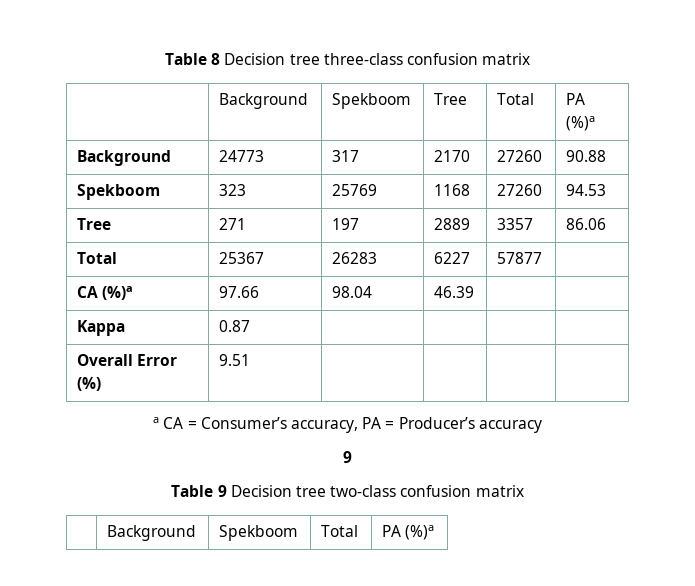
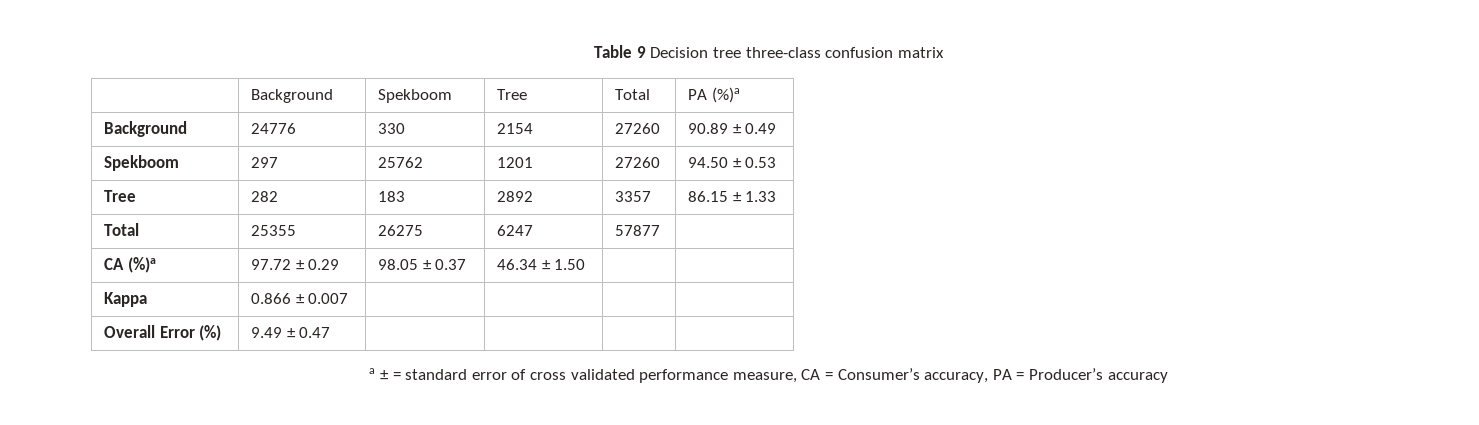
- Table 8 Decision tree three-class confusion matrix
+ Table 9 Decision tree three-class confusion matrix
- Background | 24773 | 317 | 2170 | 27260 | 90.88
- Spekboom | 323 | 25769 | 1168 | 27260 | 94.53
- Tree | 271 | 197 | 2889 | 3357 | 86.06
- Total | 25367 | 26283 | 6227 | 57877 |
- CA (%)a | 97.66 | 98.04 | 46.39 | |
- Kappa | 0.87 | | | |
- Overall Error (%) | 9.51 | | | |
- a CA = Consumer’s accuracy, PA = Producer’s accuracy
- 9
- Table 9 Decision tree two-class confusion matrix
- | Background | Spekboom | Total | PA (%)a
+ Background | 24776 | 330 | 2154 | 27260 | 90.89 ± 0.49
+ Spekboom | 297 | 25762 | 1201 | 27260 | 94.50 ± 0.53
+ Tree | 282 | 183 | 2892 | 3357 | 86.15 ± 1.33
+ Total | 25355 | 26275 | 6247 | 57877 |
+ CA (%)a | 97.72 ± 0.29 | 98.05 ± 0.37 | 46.34 ± 1.50 | |
+ Kappa | 0.866 ± 0.007 | | | |
+ Overall Error (%) | 9.49 ± 0.47 | | | |
+ a ± = standard error of cross validated performance measure, CA = Consumer’s accuracy, PA = Producer’s accuracy

